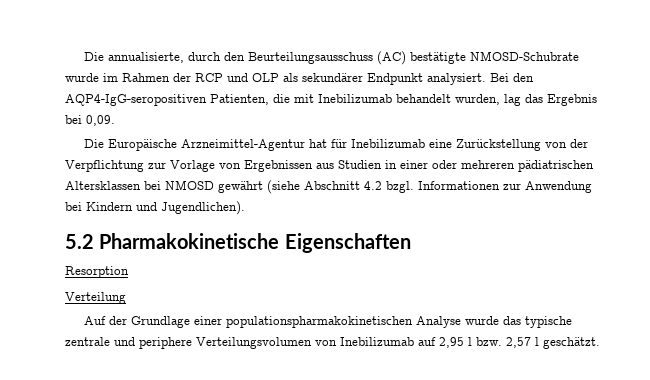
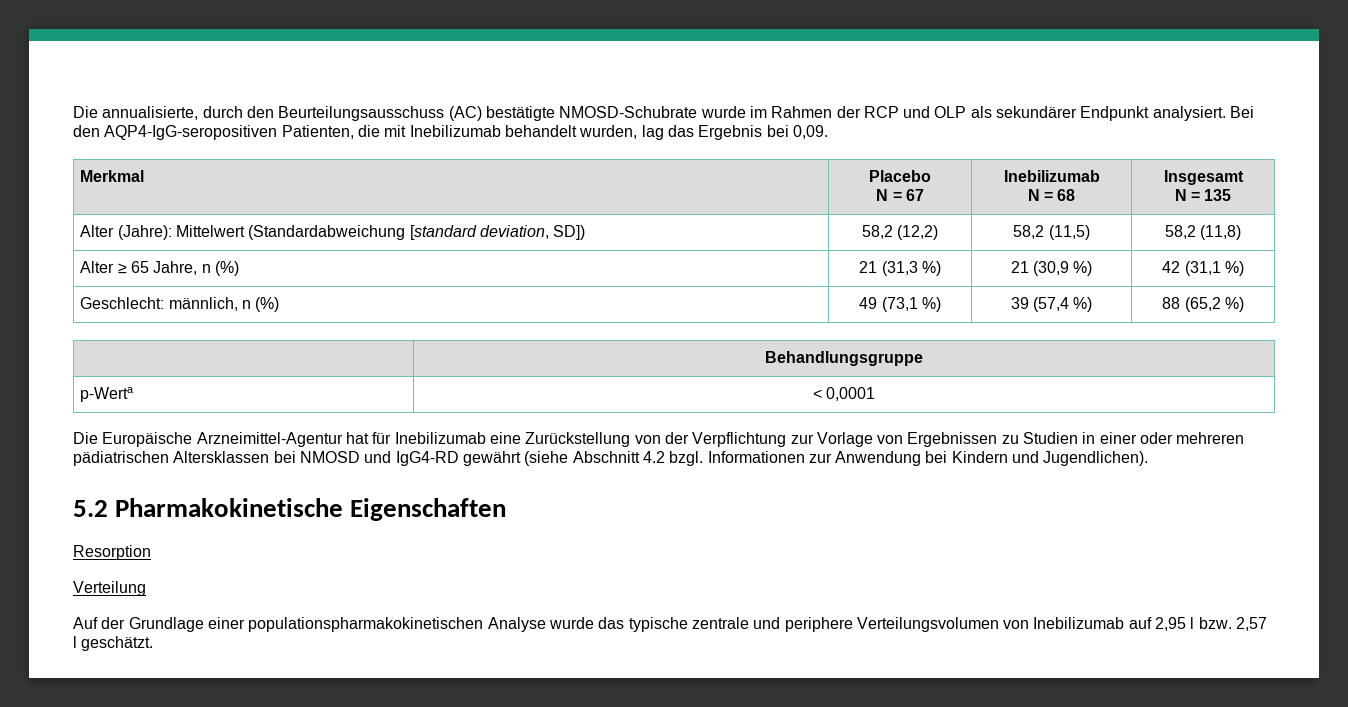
+ Merkmal | Placebo
+ N = 67 | Inebilizumab
+ N = 68 | Insgesamt
+ N = 135
+ Alter (Jahre): Mittelwert (Standardabweichung [standard deviation, SD]) | 58,2 (12,2) | 58,2 (11,5) | 58,2 (11,8)
+ Alter ≥ 65 Jahre, n (%) | 21 (31,3 %) | 21 (30,9 %) | 42 (31,1 %)
+ Geschlecht: männlich, n (%) | 49 (73,1 %) | 39 (57,4 %) | 88 (65,2 %)
+ | Behandlungsgruppe
+ p-Werta | < 0,0001
- Die Europäische Arzneimittel-Agentur hat für Inebilizumab eine Zurückstellung von der Verpflichtung zur Vorlage von Ergebnissen aus Studien in einer oder mehreren pädiatrischen Altersklassen bei NMOSD gewährt (siehe Abschnitt 4.2 bzgl.
+ Die Europäische Arzneimittel-Agentur hat für Inebilizumab eine Zurückstellung von der Verpflichtung zur Vorlage von Ergebnissen zu Studien in einer oder mehreren pädiatrischen Altersklassen bei NMOSD und IgG4-RD gewährt (siehe Abschnitt 4.2 bzgl.

